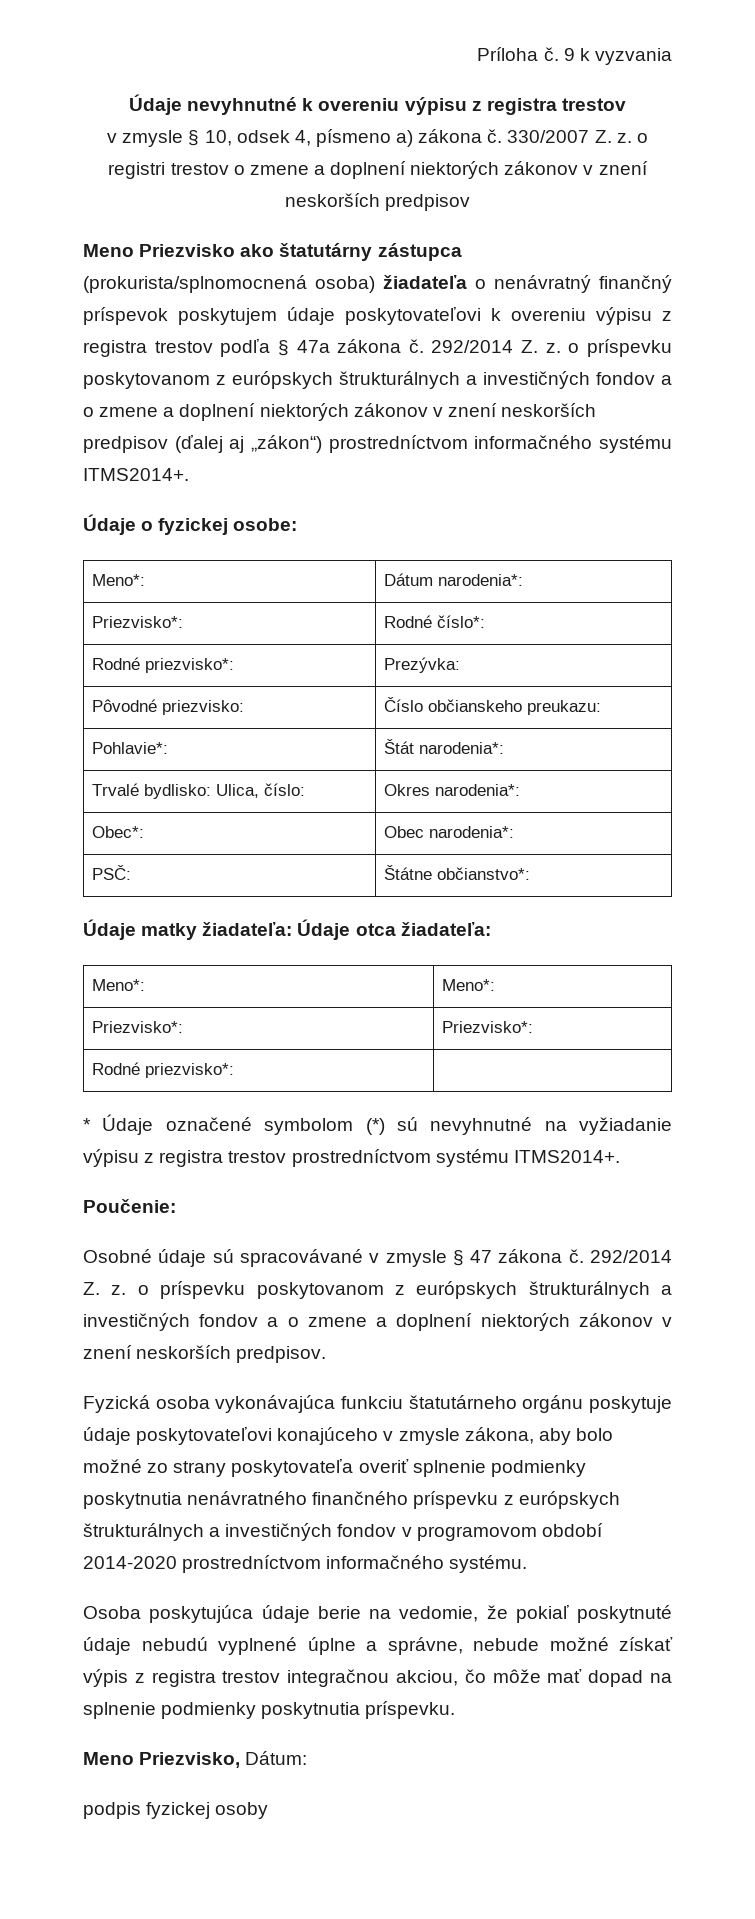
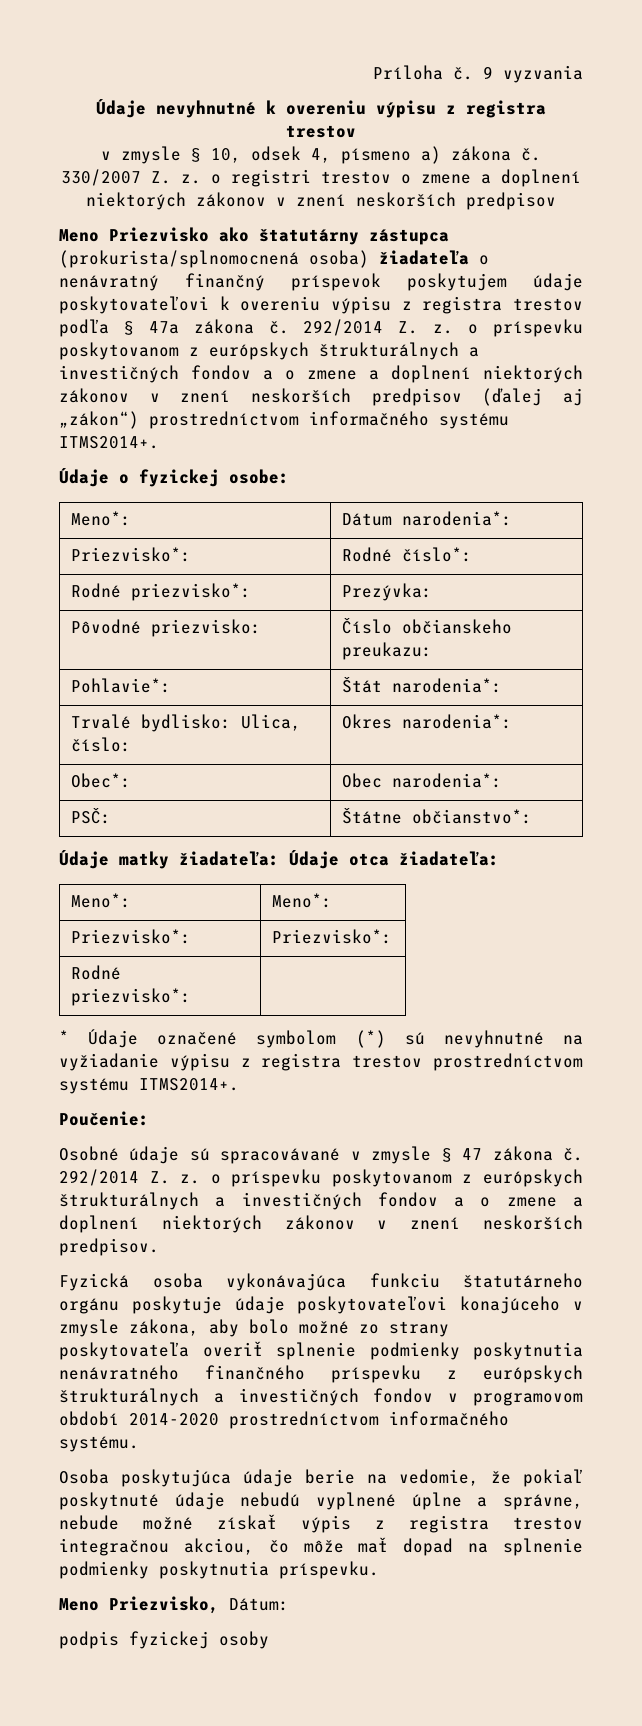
- 9 k vyzvania
+ 9 vyzvania

